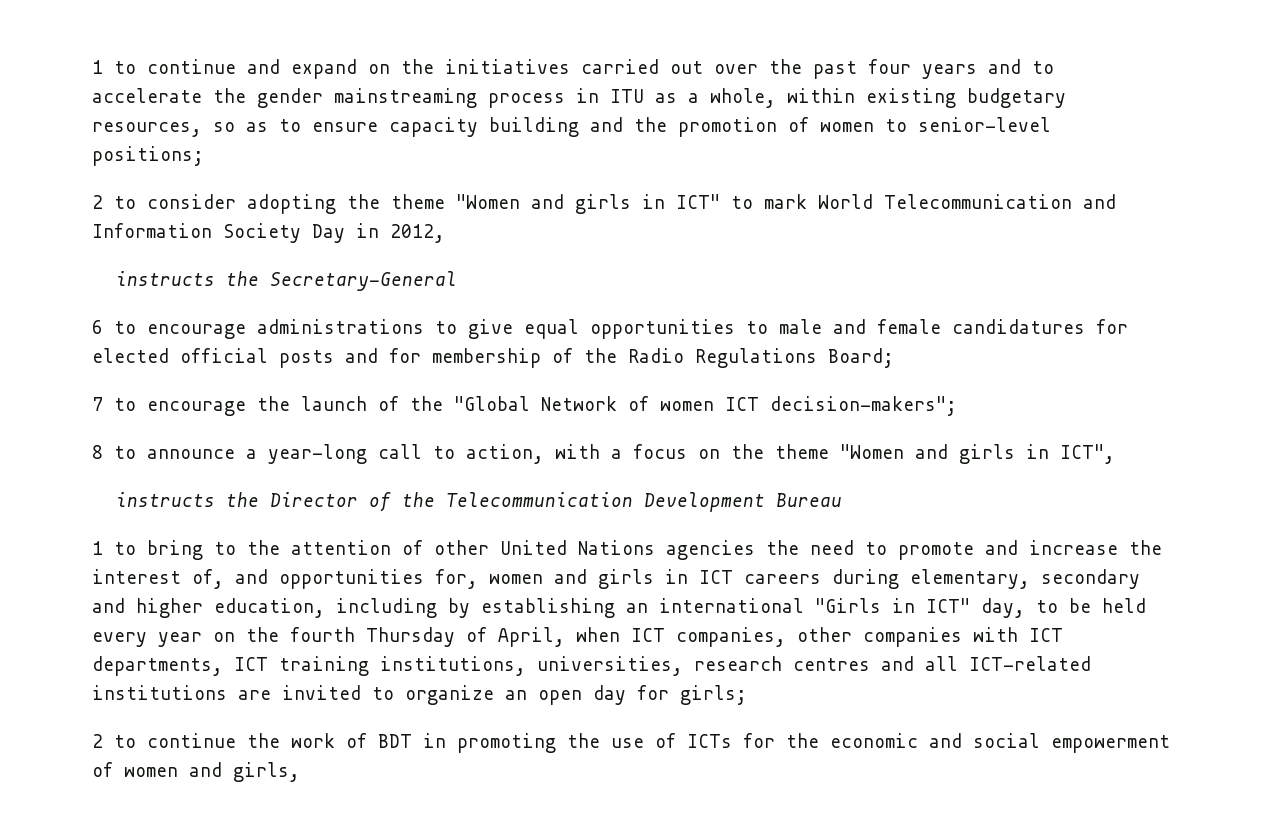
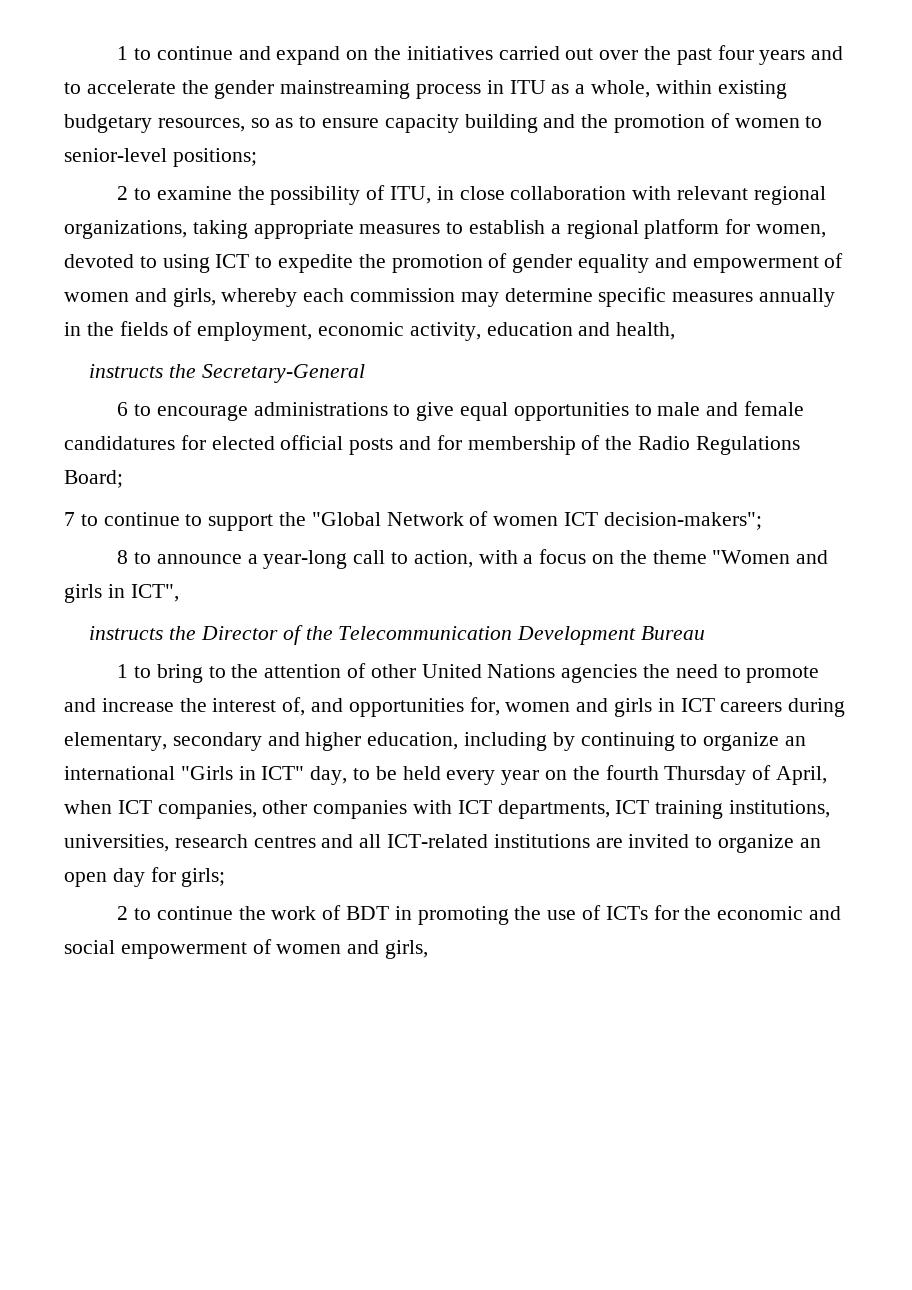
- 2 to consider adopting the theme "Women and girls in ICT" to mark World Telecommunication and Information Society Day in 2012,
+ 2 to examine the possibility of ITU, in close collaboration with relevant regional organizations, taking appropriate measures to establish a regional platform for women, devoted to using ICT to expedite the promotion of gender equality and empowerment of women and girls, whereby each commission may determine specific measures annually in the fields of employment, economic activity, education and health,
- 7 to encourage the launch of the "Global Network of women ICT decision-makers";
+ 7 to continue to support the "Global Network of women ICT decision-makers";
- 1 to bring to the attention of other United Nations agencies the need to promote and increase the interest of, and opportunities for, women and girls in ICT careers during elementary, secondary and higher education, including by establishing an international "Girls in ICT" day, to be held every year on the fourth Thursday of April, when ICT companies, other companies with ICT departments, ICT training institutions, universities, research centres and all ICT-related institutions are invited to organize an open day for girls;
+ 1 to bring to the attention of other United Nations agencies the need to promote and increase the interest of, and opportunities for, women and girls in ICT careers during elementary, secondary and higher education, including by continuing to organize an international "Girls in ICT" day, to be held every year on the fourth Thursday of April, when ICT companies, other companies with ICT departments, ICT training institutions, universities, research centres and all ICT-related institutions are invited to organize an open day for girls;

